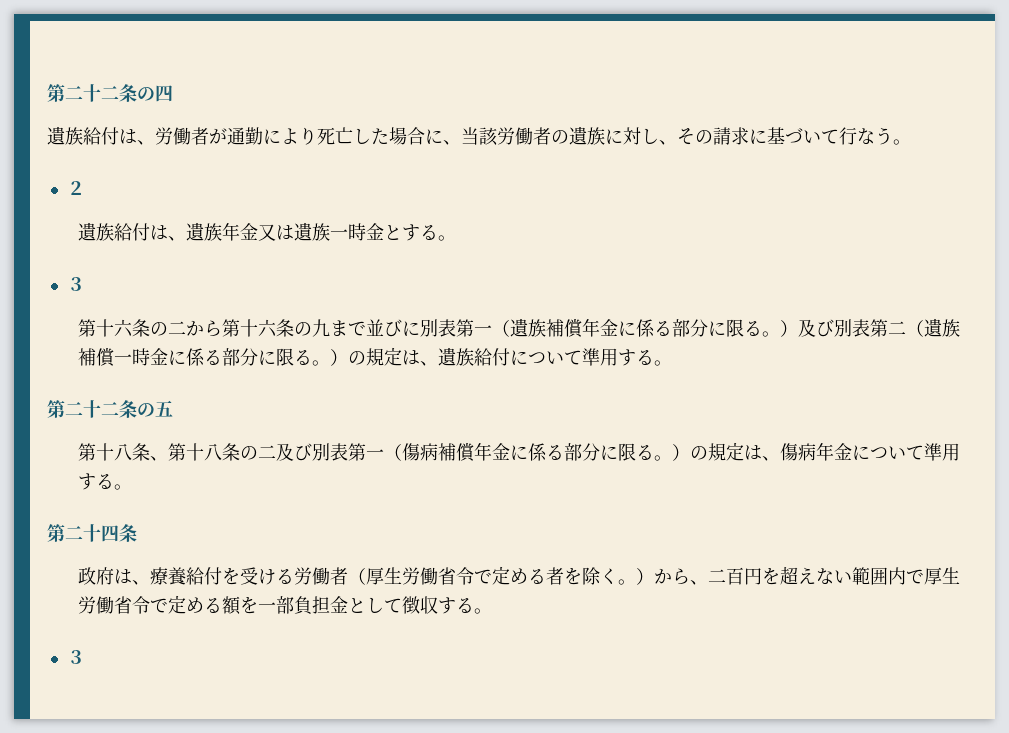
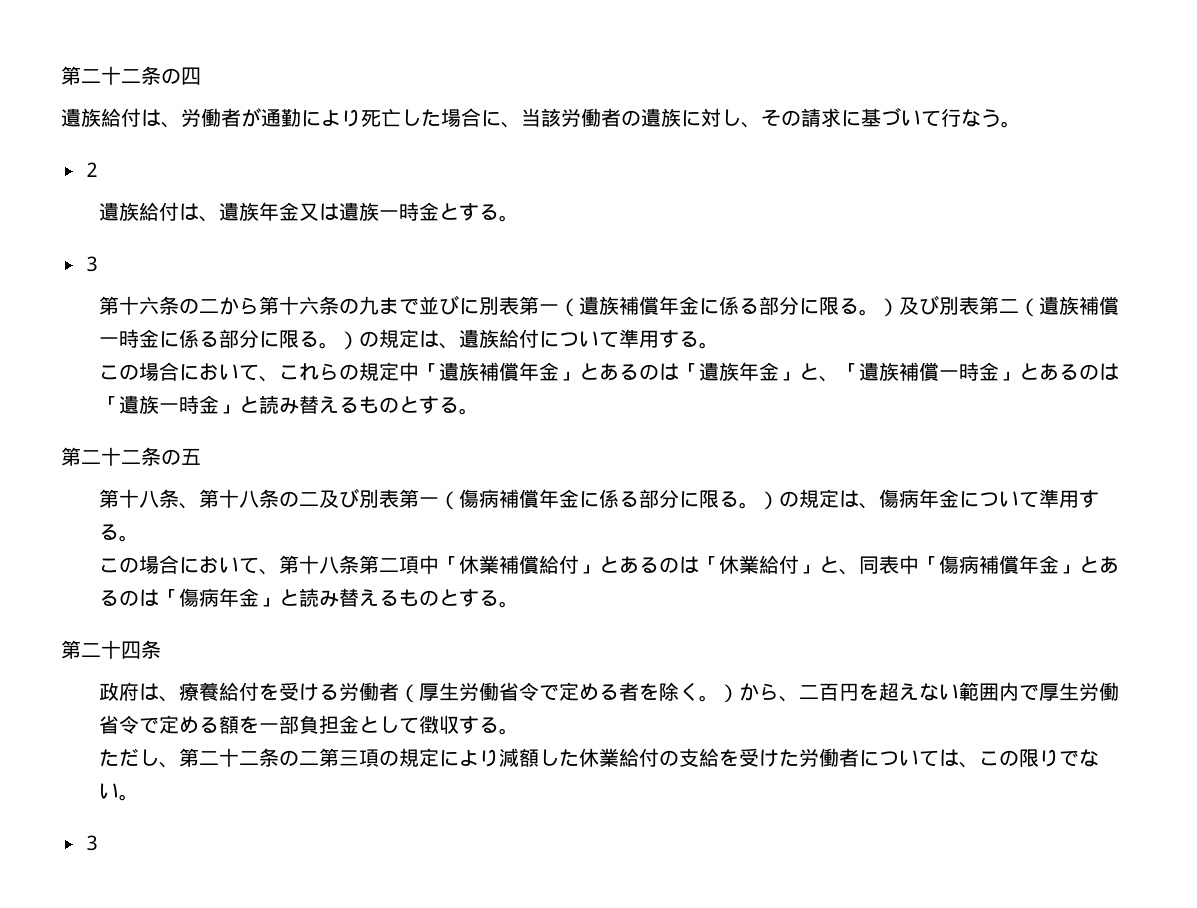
+ この場合において、これらの規定中「遺族補償年金」とあるのは「遺族年金」と、「遺族補償一時金」とあるのは「遺族一時金」と読み替えるものとする。
+ この場合において、第十八条第二項中「休業補償給付」とあるのは「休業給付」と、同表中「傷病補償年金」とあるのは「傷病年金」と読み替えるものとする。
+ ただし、第二十二条の二第三項の規定により減額した休業給付の支給を受けた労働者については、この限りでない。

